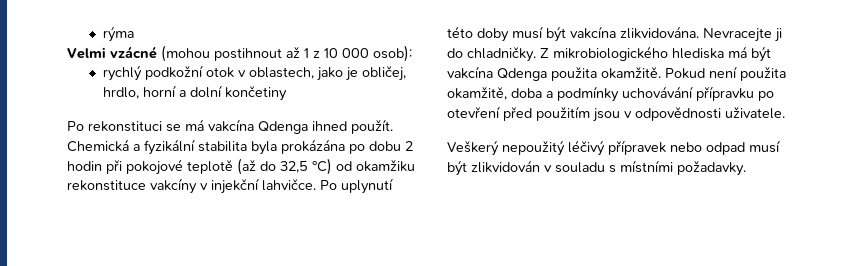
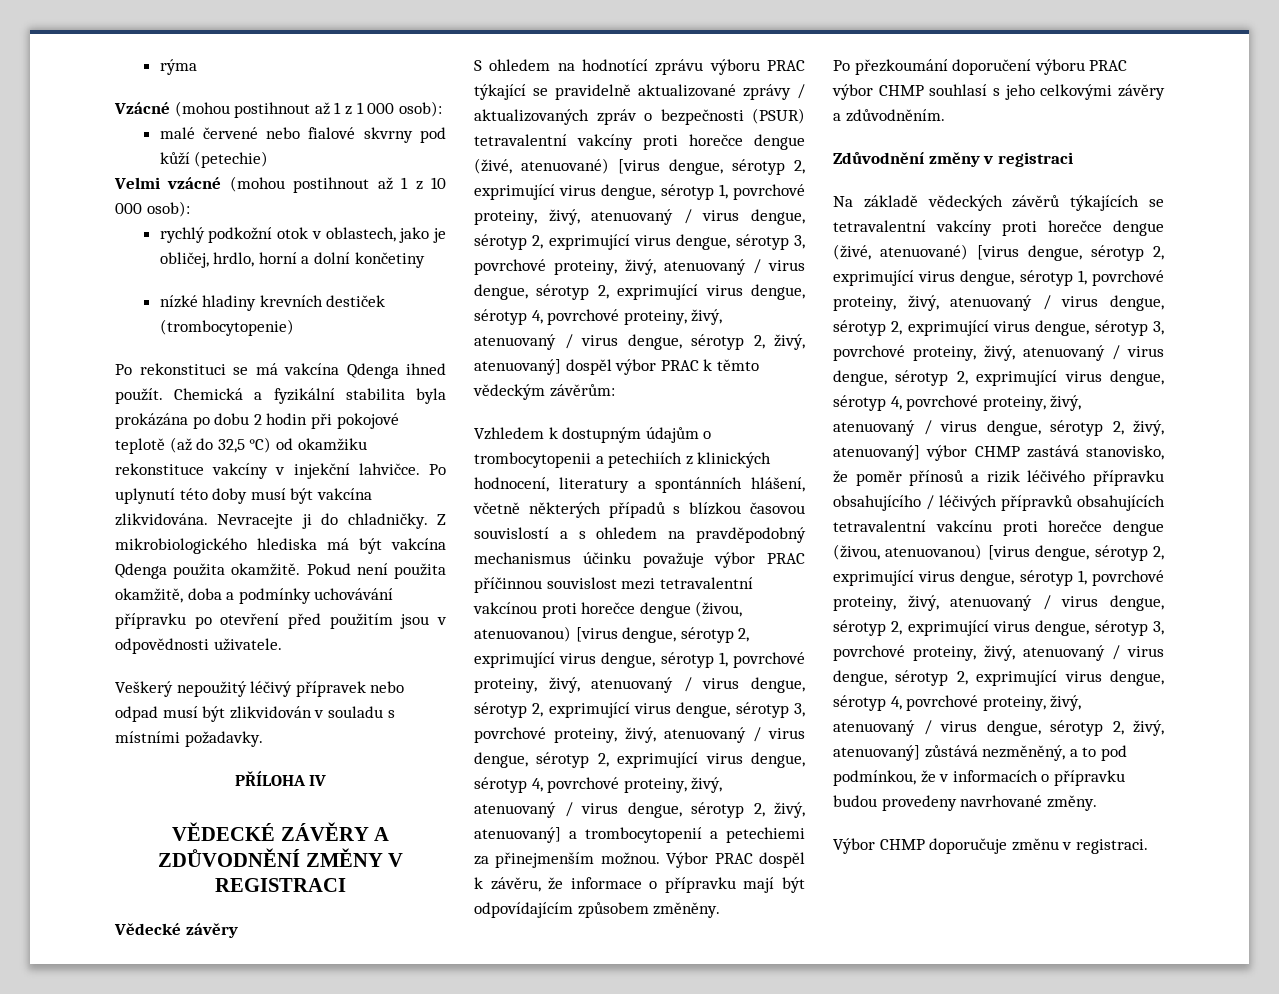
+ Vzácné (mohou postihnout až 1 z 1 000 osob):
+ malé červené nebo fialové skvrny pod kůží (petechie)
+ nízké hladiny krevních destiček (trombocytopenie)
+ PŘÍLOHA IV
+ VĚDECKÉ ZÁVĚRY A ZDŮVODNĚNÍ ZMĚNY V REGISTRACI
+ Vědecké závěry
+ S ohledem na hodnotící zprávu výboru PRAC týkající se pravidelně aktualizované zprávy / aktualizovaných zpráv o bezpečnosti (PSUR) tetravalentní vakcíny proti horečce dengue (živé, atenuované) [virus dengue, sérotyp 2, exprimující virus dengue, sérotyp 1, povrchové proteiny, živý, atenuovaný / virus dengue, sérotyp 2, exprimující virus dengue, sérotyp 3, povrchové proteiny, živý, atenuovaný / virus dengue, sérotyp 2, exprimující virus dengue, sérotyp 4, povrchové proteiny, živý, atenuovaný / virus dengue, sérotyp 2, živý, atenuovaný] dospěl výbor PRAC k těmto vědeckým závěrům:
+ Vzhledem k dostupným údajům o trombocytopenii a petechiích z klinických hodnocení, literatury a spontánních hlášení, včetně některých případů s blízkou časovou souvislostí a s ohledem na pravděpodobný mechanismus účinku považuje výbor PRAC příčinnou souvislost mezi tetravalentní vakcínou proti horečce dengue (živou, atenuovanou) [virus dengue, sérotyp 2, exprimující virus dengue, sérotyp 1, povrchové proteiny, živý, atenuovaný / virus dengue, sérotyp 2, exprimující virus dengue, sérotyp 3, povrchové proteiny, živý, atenuovaný / virus dengue, sérotyp 2, exprimující virus dengue, sérotyp 4, povrchové proteiny, živý, atenuovaný / virus dengue, sérotyp 2, živý, atenuovaný] a trombocytopenií a petechiemi za přinejmenším možnou. Výbor PRAC dospěl k závěru, že informace o přípravku mají být odpovídajícím způsobem změněny.
+ Po přezkoumání doporučení výboru PRAC výbor CHMP souhlasí s jeho celkovými závěry a zdůvodněním.
+ Zdůvodnění změny v registraci
+ Na základě vědeckých závěrů týkajících se tetravalentní vakcíny proti horečce dengue (živé, atenuované) [virus dengue, sérotyp 2, exprimující virus dengue, sérotyp 1, povrchové proteiny, živý, atenuovaný / virus dengue, sérotyp 2, exprimující virus dengue, sérotyp 3, povrchové proteiny, živý, atenuovaný / virus dengue, sérotyp 2, exprimující virus dengue, sérotyp 4, povrchové proteiny, živý, atenuovaný / virus dengue, sérotyp 2, živý, atenuovaný] výbor CHMP zastává stanovisko, že poměr přínosů a rizik léčivého přípravku obsahujícího / léčivých přípravků obsahujících tetravalentní vakcínu proti horečce dengue (živou, atenuovanou) [virus dengue, sérotyp 2, exprimující virus dengue, sérotyp 1, povrchové proteiny, živý, atenuovaný / virus dengue, sérotyp 2, exprimující virus dengue, sérotyp 3, povrchové proteiny, živý, atenuovaný / virus dengue, sérotyp 2, exprimující virus dengue, sérotyp 4, povrchové proteiny, živý, atenuovaný / virus dengue, sérotyp 2, živý, atenuovaný] zůstává nezměněný, a to pod podmínkou, že v informacích o přípravku budou provedeny navrhované změny.
+ Výbor CHMP doporučuje změnu v registraci.

